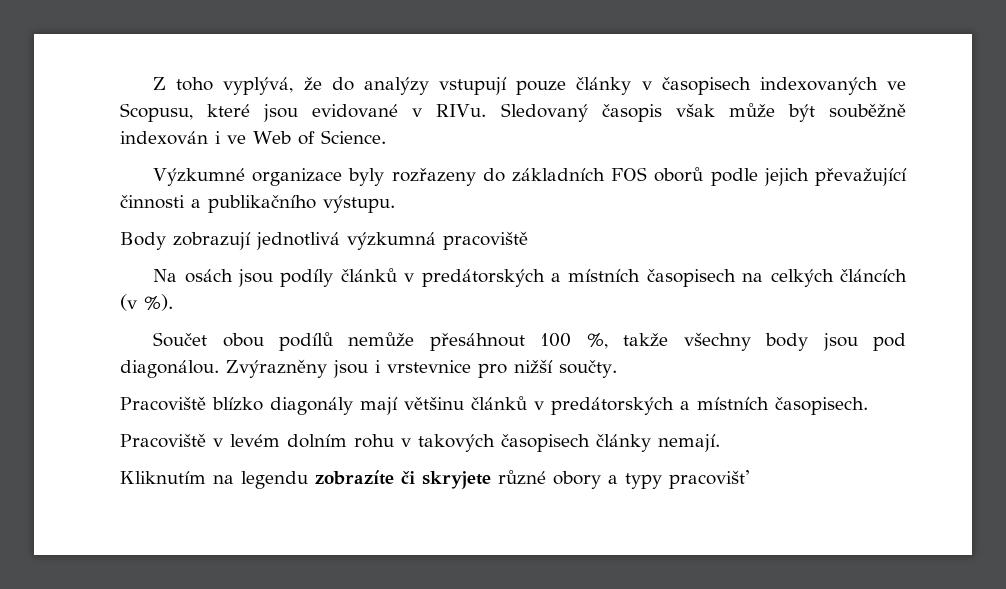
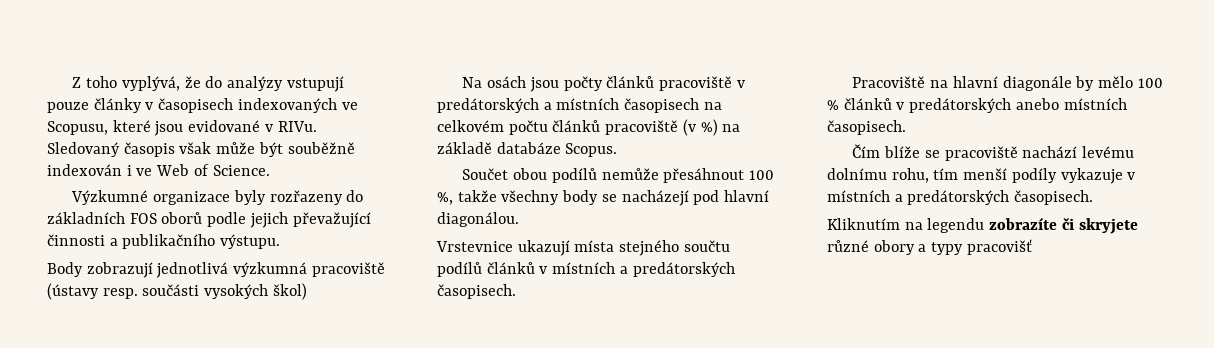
- Body zobrazují jednotlivá výzkumná pracoviště
+ Body zobrazují jednotlivá výzkumná pracoviště (ústavy resp. součásti vysokých škol)
- Na osách jsou podíly článků v predátorských a místních časopisech na celkých článcích (v %).
+ Na osách jsou počty článků pracoviště v predátorských a místních časopisech na celkovém počtu článků pracoviště (v %) na základě databáze Scopus.
- Součet obou podílů nemůže přesáhnout 100 %, takže všechny body jsou pod diagonálou. Zvýrazněny jsou i vrstevnice pro nižší součty.
- Pracoviště blízko diagonály mají většinu článků v predátorských a místních časopisech.
+ Součet obou podílů nemůže přesáhnout 100 %, takže všechny body se nacházejí pod hlavní diagonálou.
+ Vrstevnice ukazují místa stejného součtu podílů článků v místních a predátorských časopisech.
+ Pracoviště na hlavní diagonále by mělo 100 % článků v predátorských anebo místních časopisech.
- Pracoviště v levém dolním rohu v takových časopisech články nemají.
+ Čím blíže se pracoviště nachází levému dolnímu rohu, tím menší podíly vykazuje v místních a predátorských časopisech.

